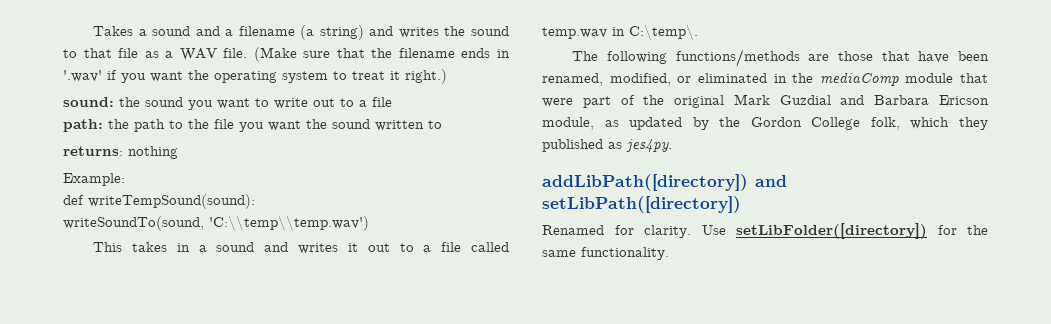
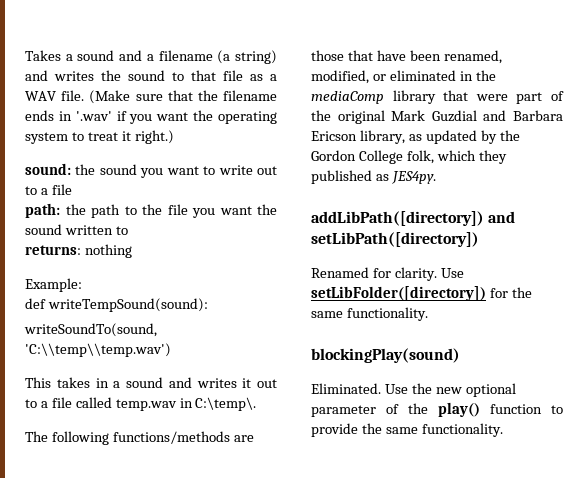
- The following functions/methods are those that have been renamed, modified, or eliminated in the mediaComp module that were part of the original Mark Guzdial and Barbara Ericson module, as updated by the Gordon College folk, which they published as jes4py.
+ The following functions/methods are those that have been renamed, modified, or eliminated in the mediaComp library that were part of the original Mark Guzdial and Barbara Ericson library, as updated by the Gordon College folk, which they published as JES4py.
+ blockingPlay(sound)
+ Eliminated. Use the new optional parameter of the play() function to provide the same functionality.

